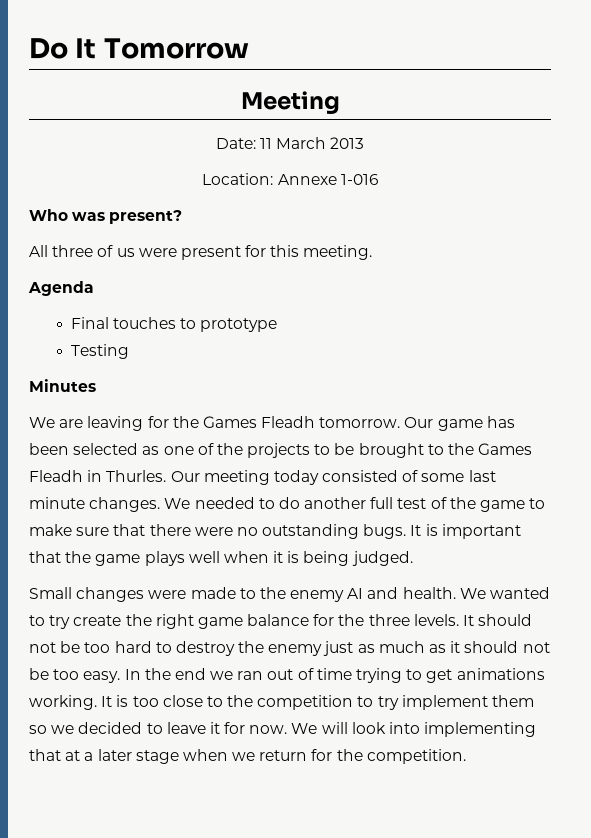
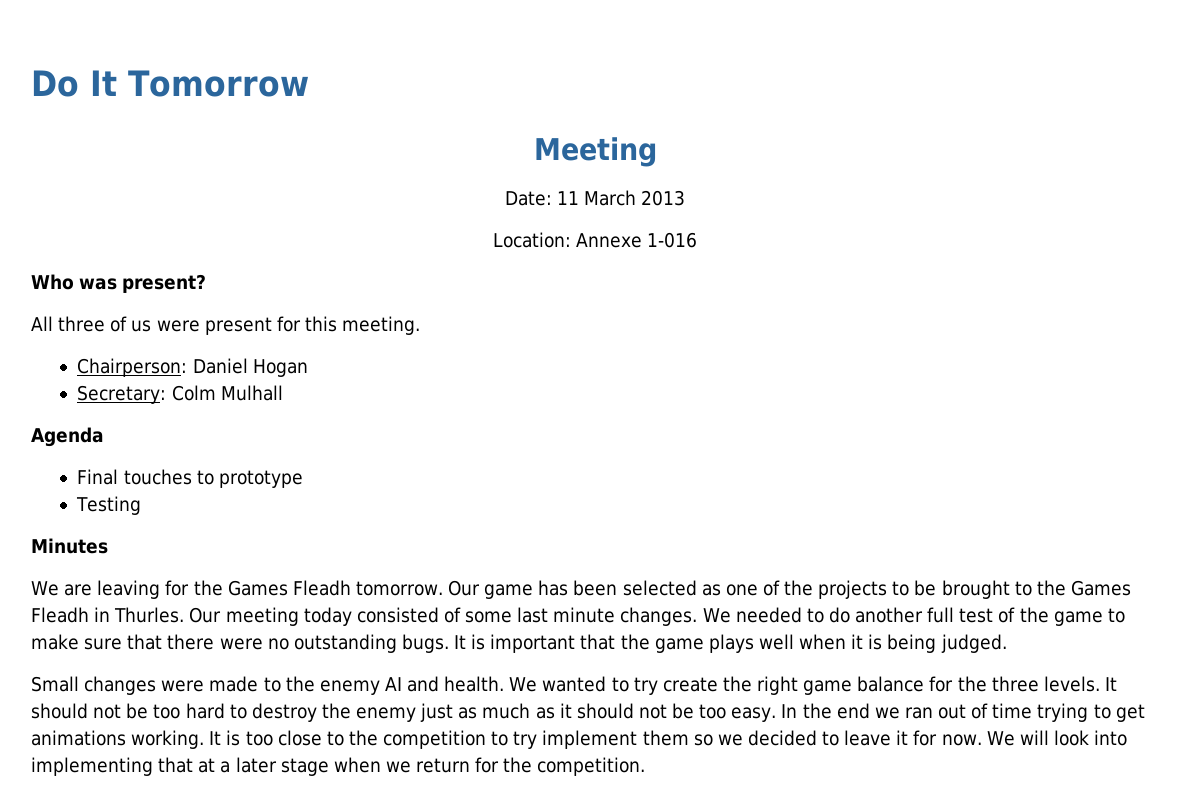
+ Chairperson: Daniel Hogan
+ Secretary: Colm Mulhall

